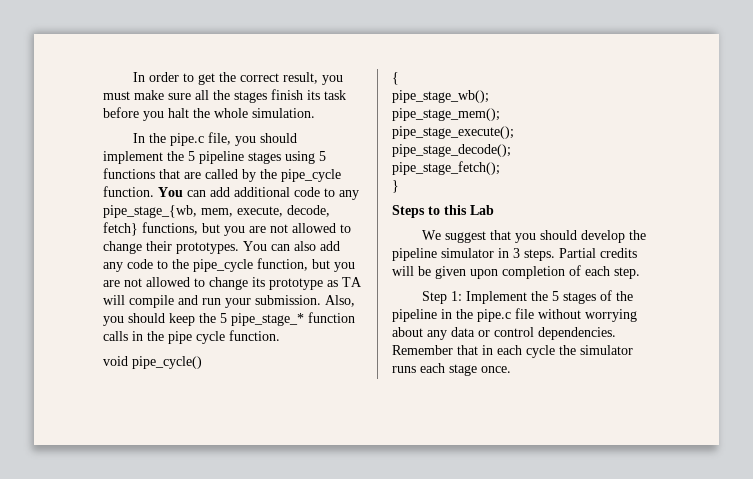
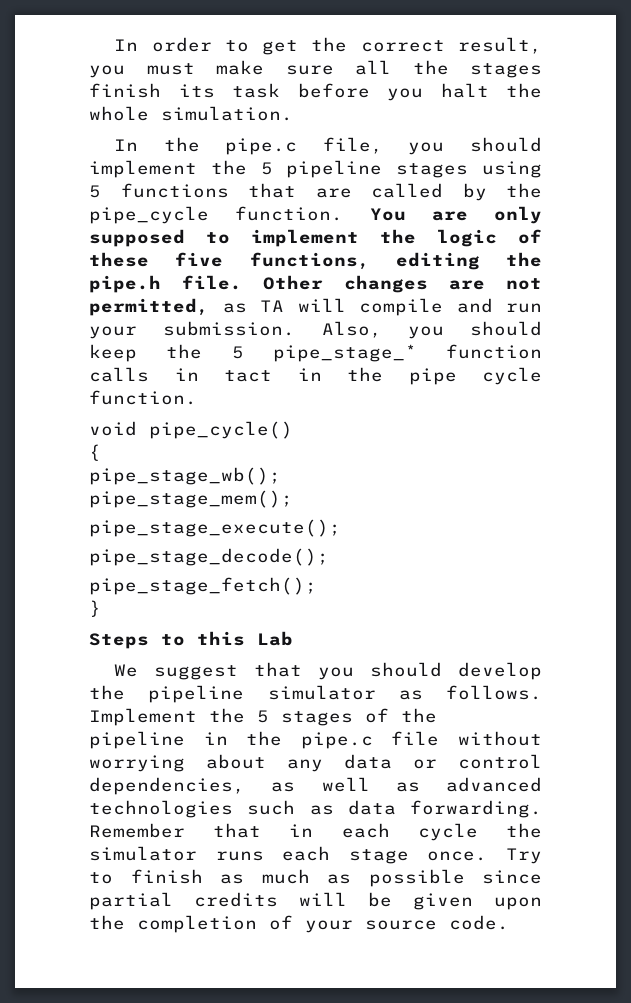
- You can add additional code to any pipe_stage_{wb, mem, execute, decode, fetch} functions, but you are not allowed to change their prototypes. You can also add any code to the pipe_cycle function, but you are not allowed to change its prototype as TA will compile and run your submission.
+ You are only supposed to implement the logic of these five functions, editing the pipe.h file. Other changes are not permitted, as TA will compile and run your submission.
- Also, you should keep the 5 pipe_stage_* function calls in the pipe cycle function.
+ Also, you should keep the 5 pipe_stage_* function calls in tact in the pipe cycle function.
- We suggest that you should develop the pipeline simulator in 3 steps. Partial credits will be given upon completion of each step.
- Step 1: Implement the 5 stages of the pipeline in the pipe.c file without worrying about any data or control dependencies.
+ We suggest that you should develop the pipeline simulator as follows. Implement the 5 stages of the pipeline in the pipe.c file without worrying about any data or control dependencies, as well as advanced technologies such as data forwarding.
+ Try to finish as much as possible since partial credits will be given upon the completion of your source code.

